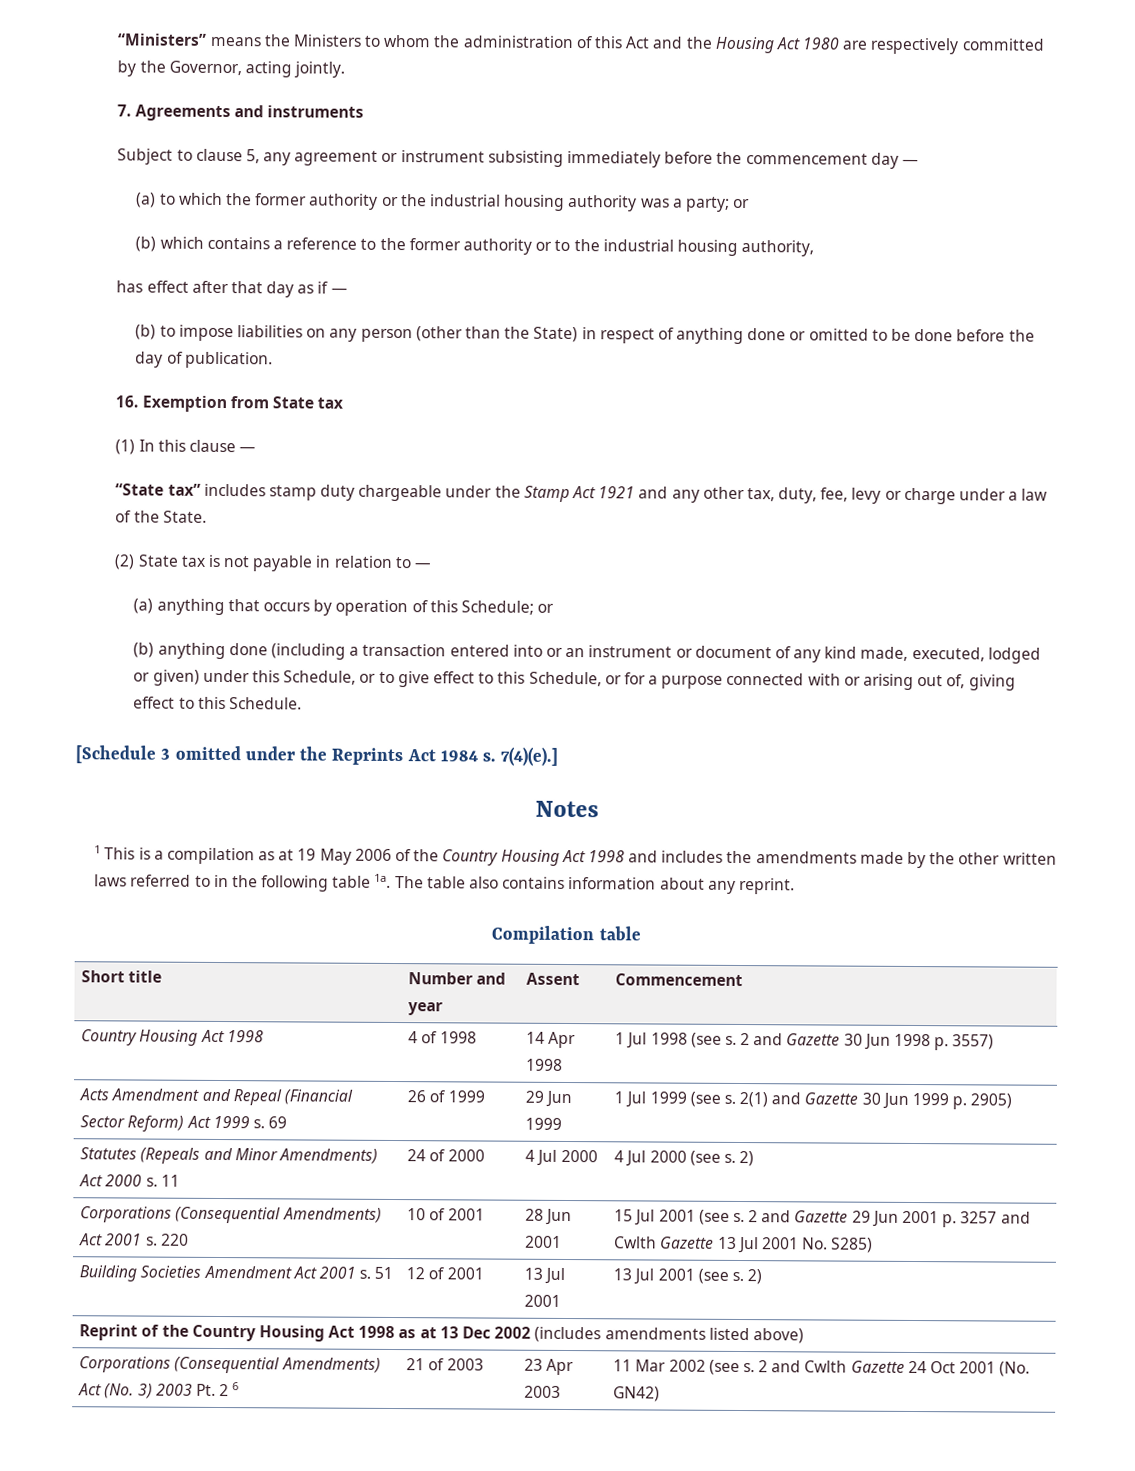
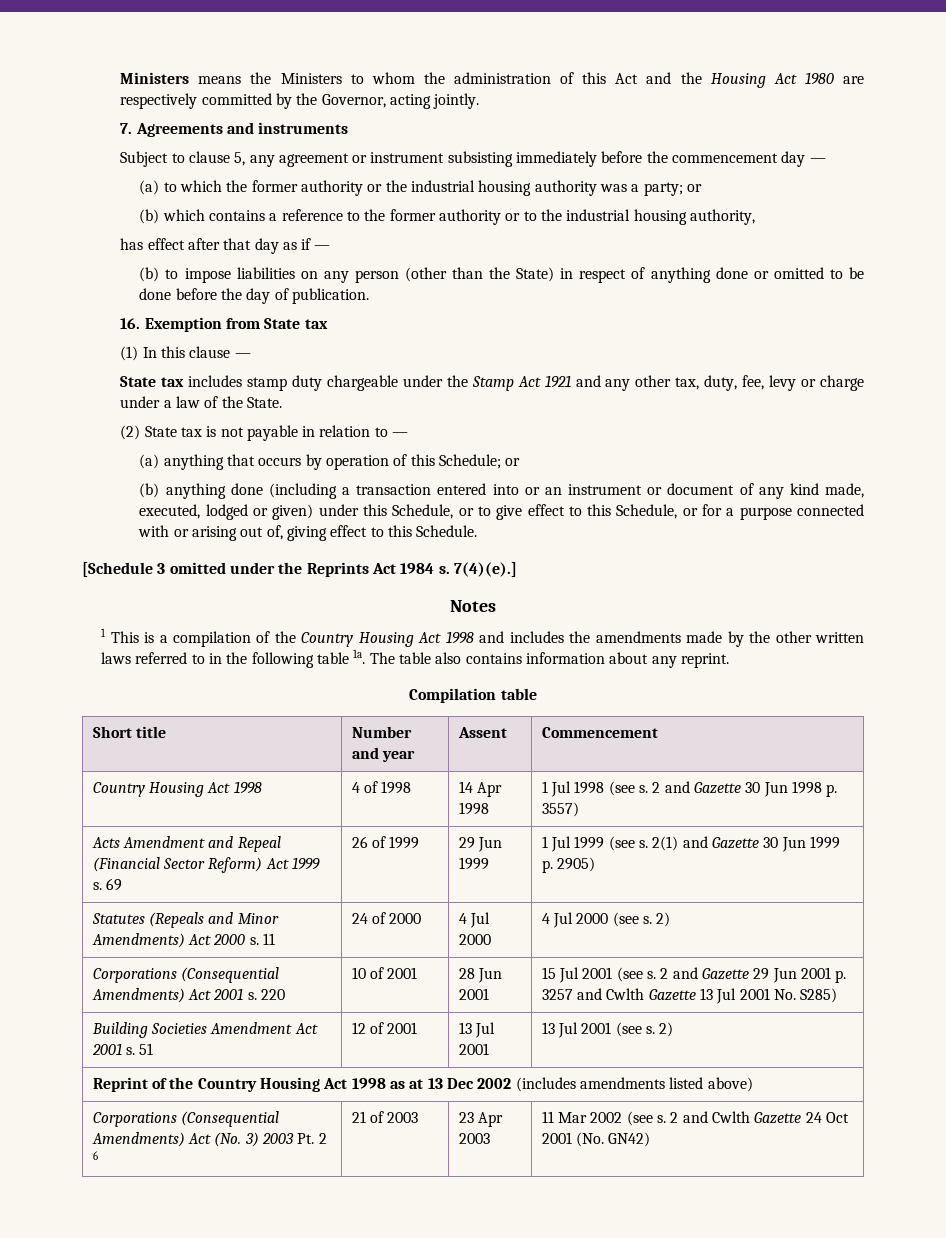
- “Ministers” means the Ministers to whom the administration of this Act and the Housing Act 1980 are respectively committed by the Governor, acting jointly.
+ Ministers means the Ministers to whom the administration of this Act and the Housing Act 1980 are respectively committed by the Governor, acting jointly.
- “State tax” includes stamp duty chargeable under the Stamp Act 1921 and any other tax, duty, fee, levy or charge under a law of the State.
+ State tax includes stamp duty chargeable under the Stamp Act 1921 and any other tax, duty, fee, levy or charge under a law of the State.
- 1 This is a compilation as at 19 May 2006 of the Country Housing Act 1998 and includes the amendments made by the other written laws referred to in the following table 1a.
+ 1 This is a compilation of the Country Housing Act 1998 and includes the amendments made by the other written laws referred to in the following table 1a.

